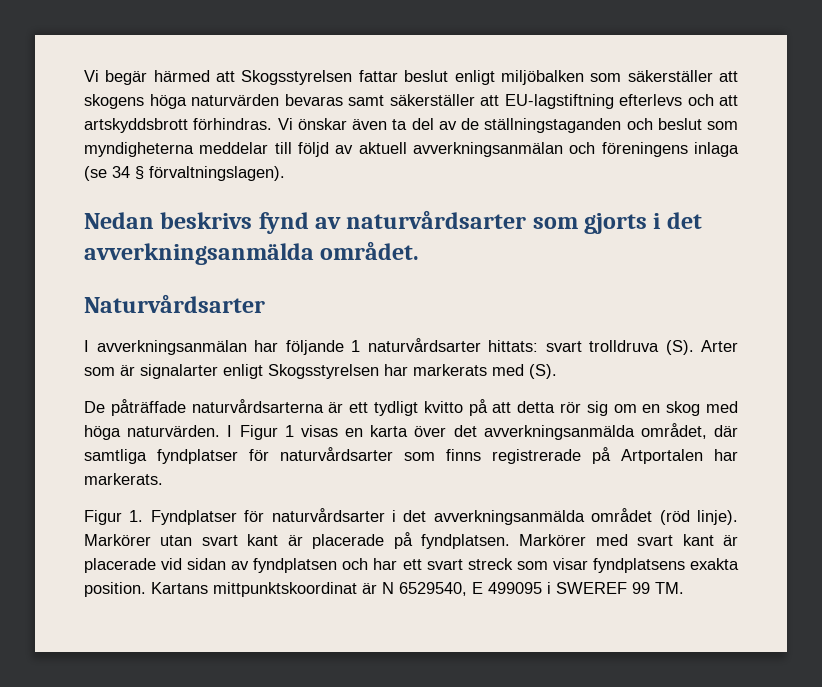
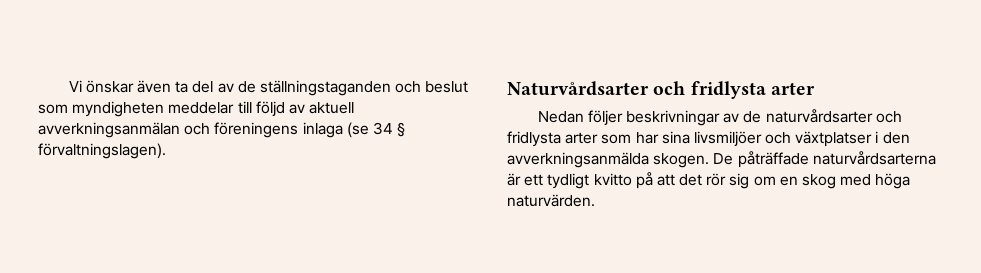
- Vi begär härmed att Skogsstyrelsen fattar beslut enligt miljöbalken som säkerställer att skogens höga naturvärden bevaras samt säkerställer att EU-lagstiftning efterlevs och att artskyddsbrott förhindras. Vi önskar även ta del av de ställningstaganden och beslut som myndigheterna meddelar till följd av aktuell avverkningsanmälan och föreningens inlaga (se 34 § förvaltningslagen).
+ Vi önskar även ta del av de ställningstaganden och beslut som myndigheten meddelar till följd av aktuell avverkningsanmälan och föreningens inlaga (se 34 § förvaltningslagen).
- Nedan beskrivs fynd av naturvårdsarter som gjorts i det avverkningsanmälda området.
- Naturvårdsarter
- I avverkningsanmälan har följande 1 naturvårdsarter hittats: svart trolldruva (S). Arter som är signalarter enligt Skogsstyrelsen har markerats med (S).
- De påträffade naturvårdsarterna är ett tydligt kvitto på att detta rör sig om en skog med höga naturvärden. I Figur 1 visas en karta över det avverkningsanmälda området, där samtliga fyndplatser för naturvårdsarter som finns registrerade på Artportalen har markerats.
- Figur 1. Fyndplatser för naturvårdsarter i det avverkningsanmälda området (röd linje). Markörer utan svart kant är placerade på fyndplatsen. Markörer med svart kant är placerade vid sidan av fyndplatsen och har ett svart streck som visar fyndplatsens exakta position. Kartans mittpunktskoordinat är N 6529540, E 499095 i SWEREF 99 TM.
+ Naturvårdsarter och fridlysta arter
+ Nedan följer beskrivningar av de naturvårdsarter och fridlysta arter som har sina livsmiljöer och växtplatser i den avverkningsanmälda skogen. De påträffade naturvårdsarterna är ett tydligt kvitto på att det rör sig om en skog med höga naturvärden.

